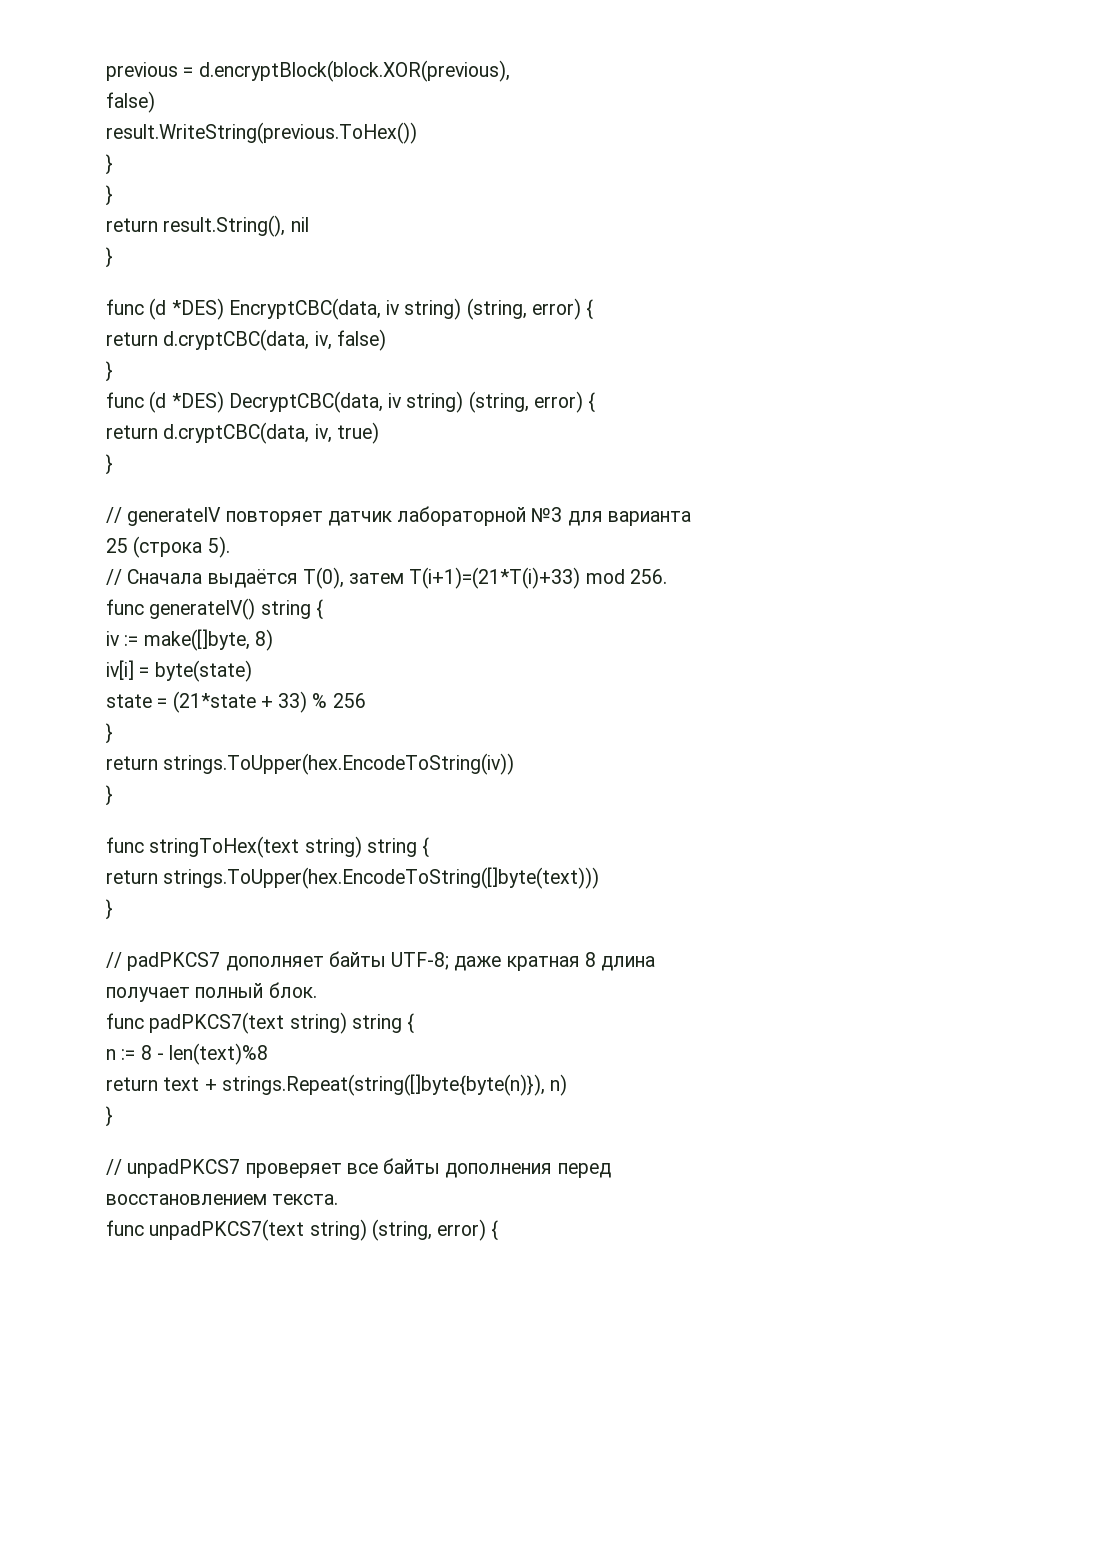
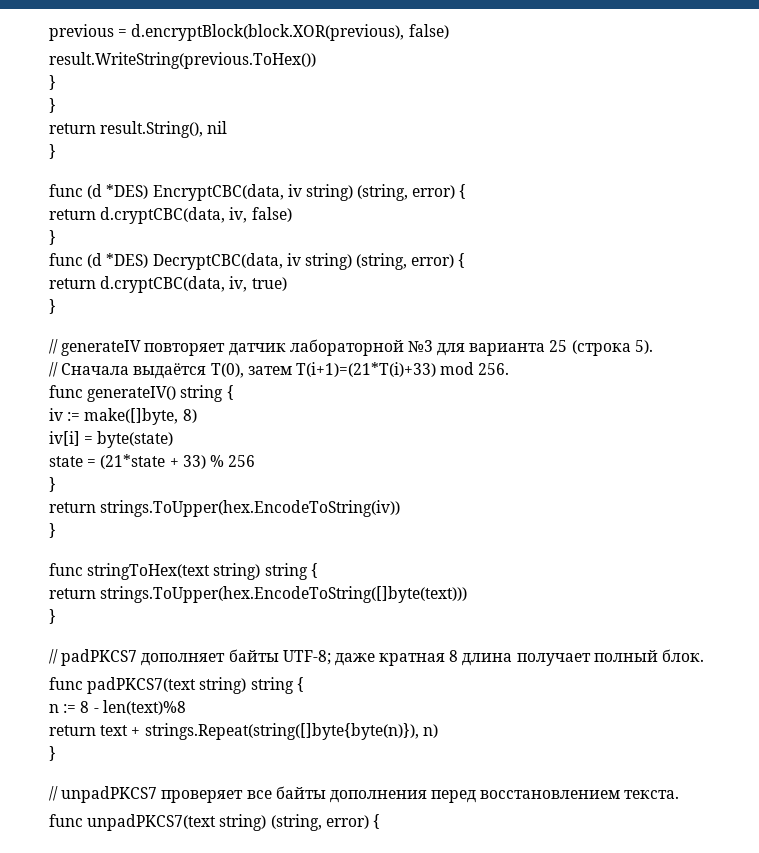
- previous = d.encryptBlock(block.XOR(previous),
- false)
+ previous = d.encryptBlock(block.XOR(previous), false)
- // generateIV повторяет датчик лабораторной №3 для варианта
- 25 (строка 5).
+ // generateIV повторяет датчик лабораторной №3 для варианта 25 (строка 5).
- // padPKCS7 дополняет байты UTF-8; даже кратная 8 длина
- получает полный блок.
+ // padPKCS7 дополняет байты UTF-8; даже кратная 8 длина получает полный блок.
- // unpadPKCS7 проверяет все байты дополнения перед
- восстановлением текста.
+ // unpadPKCS7 проверяет все байты дополнения перед восстановлением текста.

